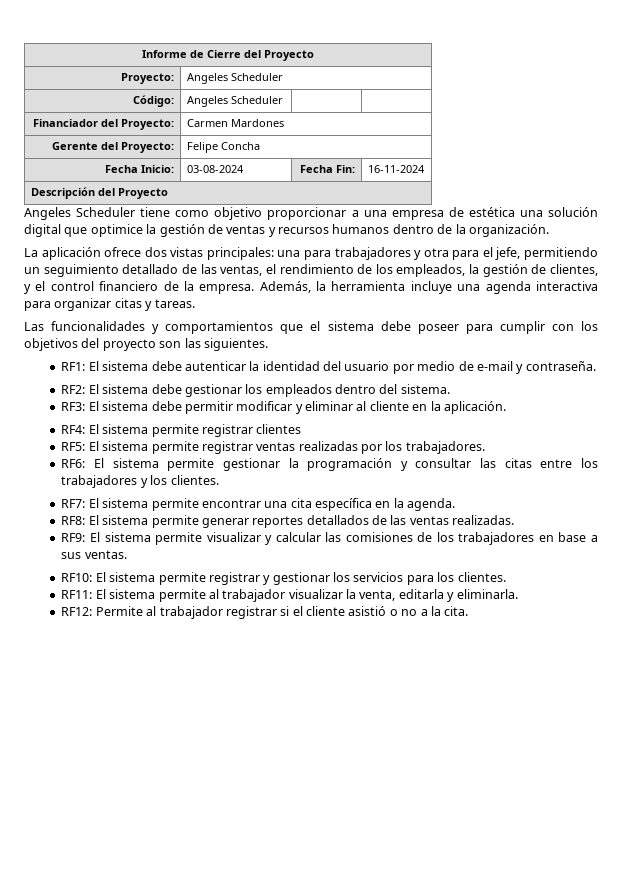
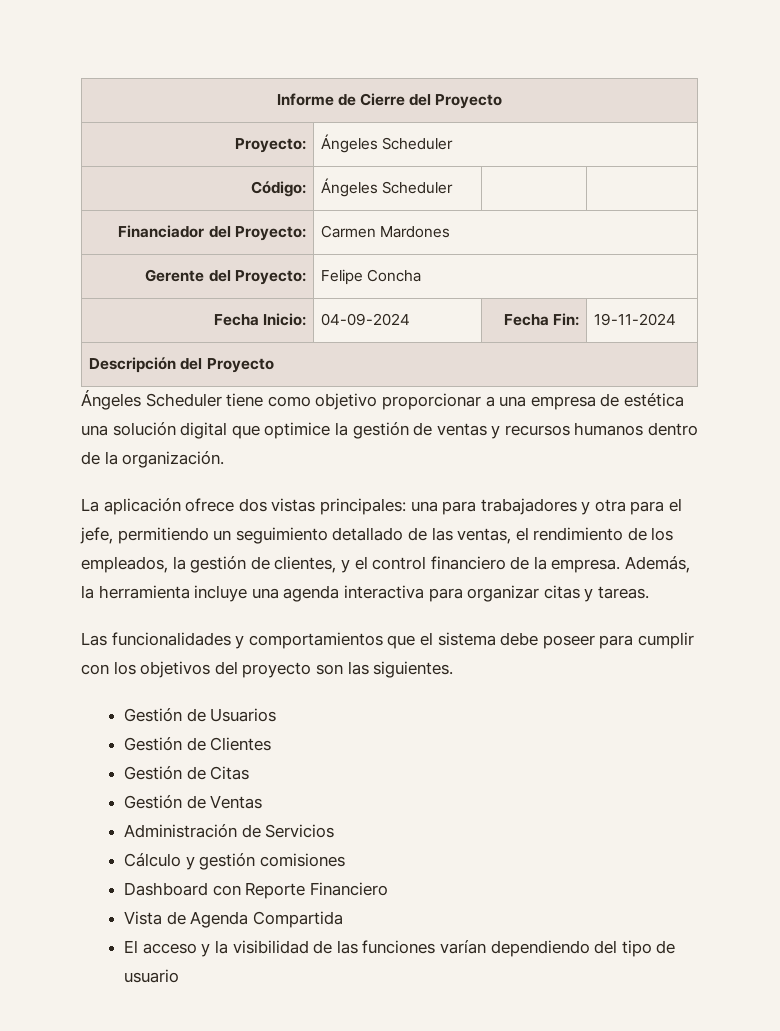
- Proyecto: | Angeles Scheduler
+ Proyecto: | Ángeles Scheduler
- Código: | Angeles Scheduler | |
+ Código: | Ángeles Scheduler | |
- Fecha Inicio: | 03-08-2024 | Fecha Fin: | 16-11-2024
+ Fecha Inicio: | 04-09-2024 | Fecha Fin: | 19-11-2024
- Angeles Scheduler tiene como objetivo proporcionar a una empresa de estética una solución digital que optimice la gestión de ventas y recursos humanos dentro de la organización.
+ Ángeles Scheduler tiene como objetivo proporcionar a una empresa de estética una solución digital que optimice la gestión de ventas y recursos humanos dentro de la organización.
- RF1: El sistema debe autenticar la identidad del usuario por medio de e-mail y contraseña.
- RF2: El sistema debe gestionar los empleados dentro del sistema.
- RF3: El sistema debe permitir modificar y eliminar al cliente en la aplicación.
- RF4: El sistema permite registrar clientes
- RF5: El sistema permite registrar ventas realizadas por los trabajadores.
- RF6: El sistema permite gestionar la programación y consultar las citas entre los trabajadores y los clientes.
- RF7: El sistema permite encontrar una cita específica en la agenda.
- RF8: El sistema permite generar reportes detallados de las ventas realizadas.
- RF9: El sistema permite visualizar y calcular las comisiones de los trabajadores en base a sus ventas.
- RF10: El sistema permite registrar y gestionar los servicios para los clientes.
- RF11: El sistema permite al trabajador visualizar la venta, editarla y eliminarla.
- RF12: Permite al trabajador registrar si el cliente asistió o no a la cita.
+ Gestión de Usuarios
+ Gestión de Clientes
+ Gestión de Citas
+ Gestión de Ventas
+ Administración de Servicios
+ Cálculo y gestión comisiones
+ Dashboard con Reporte Financiero
+ Vista de Agenda Compartida
+ El acceso y la visibilidad de las funciones varían dependiendo del tipo de usuario

